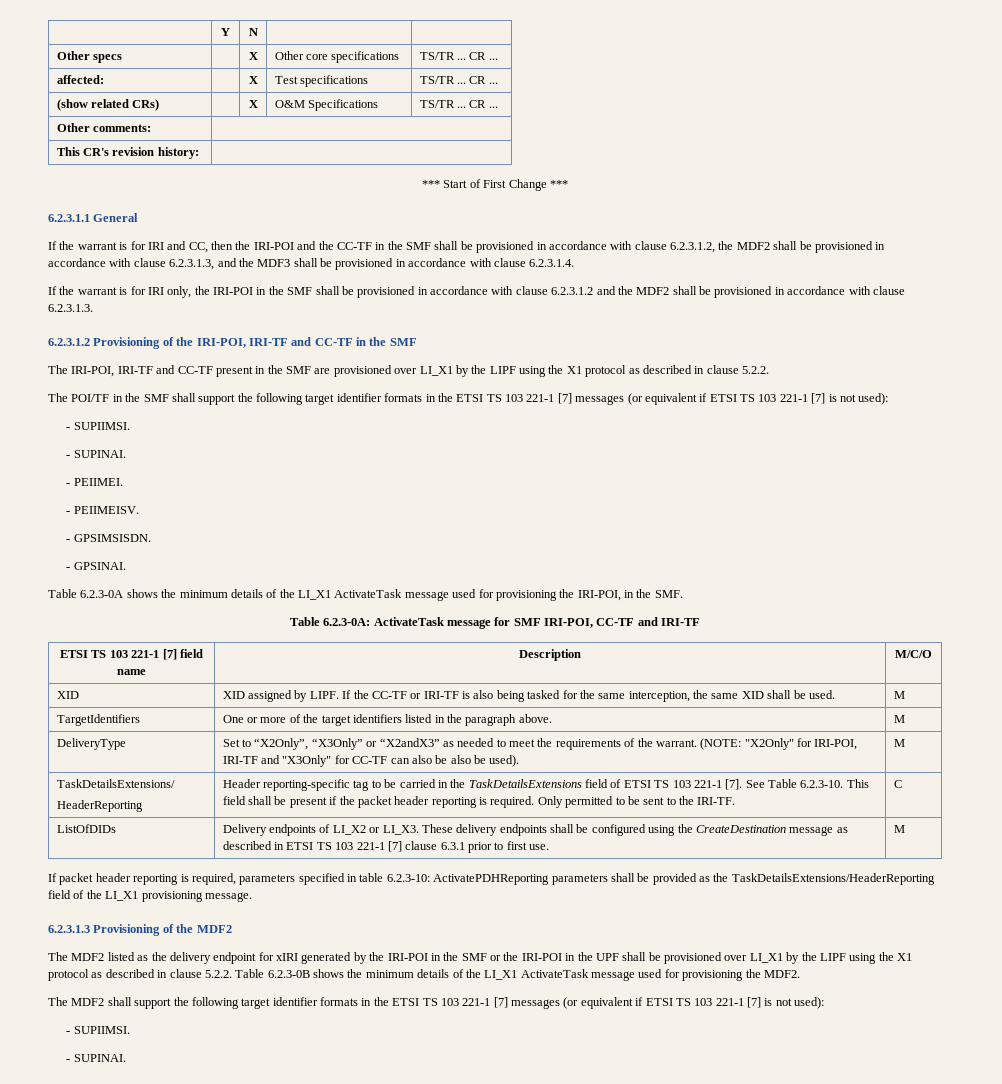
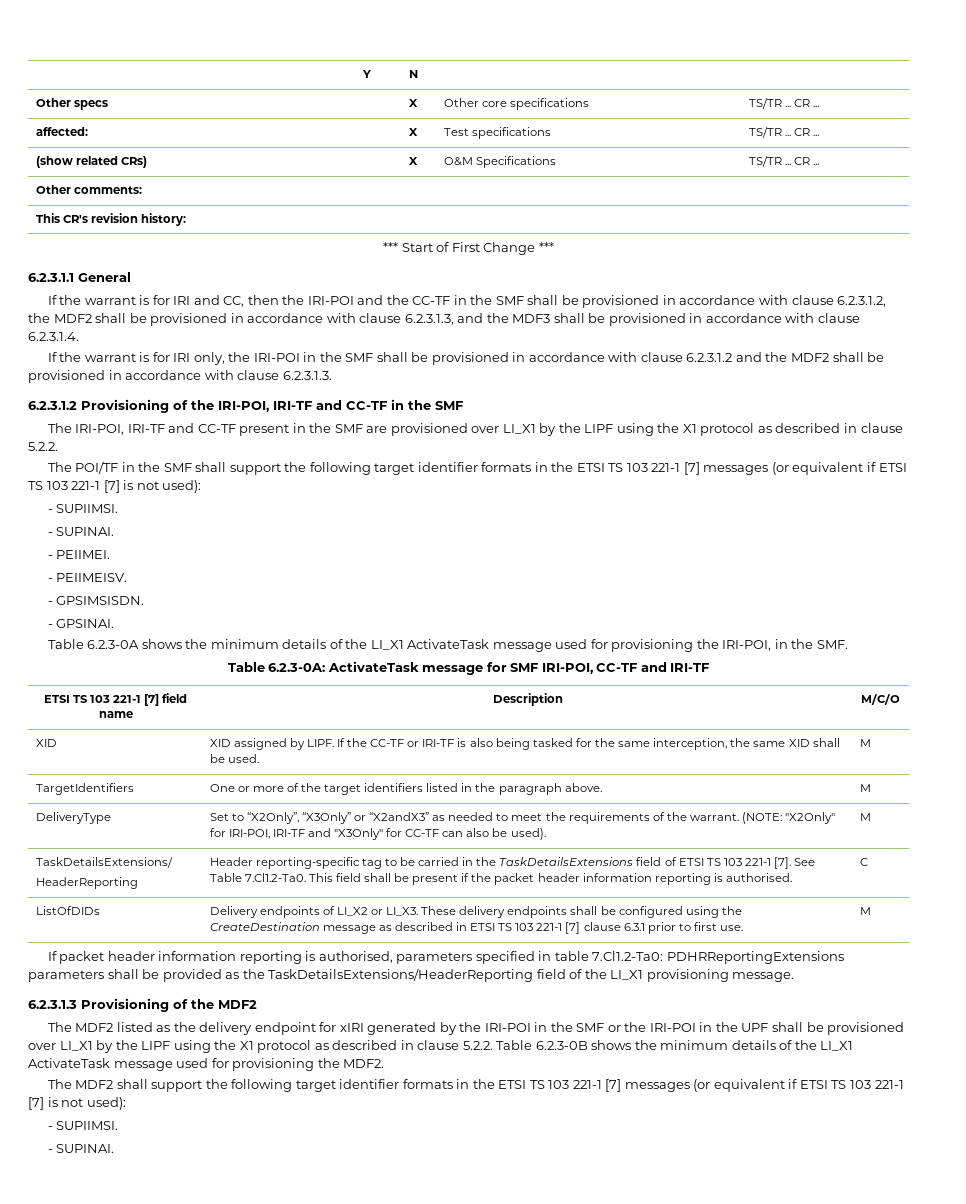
- DeliveryType | Set to “X2Only”, “X3Only” or “X2andX3” as needed to meet the requirements of the warrant. (NOTE: "X2Only" for IRI-POI, IRI-TF and "X3Only" for CC-TF can also be also be used). | M
+ DeliveryType | Set to “X2Only”, “X3Only” or “X2andX3” as needed to meet the requirements of the warrant. (NOTE: "X2Only" for IRI-POI, IRI-TF and "X3Only" for CC-TF can also be used). | M
- See Table 6.2.3-10. This field shall be present if the packet header reporting is required. Only permitted to be sent to the IRI-TF.
+ See Table 7.Cl1.2-Ta0. This field shall be present if the packet header information reporting is authorised.
- If packet header reporting is required, parameters specified in table 6.2.3-10: ActivatePDHReporting parameters shall be provided as the TaskDetailsExtensions/HeaderReporting field of the LI_X1 provisioning message.
+ If packet header information reporting is authorised, parameters specified in table 7.Cl1.2-Ta0: PDHRReportingExtensions parameters shall be provided as the TaskDetailsExtensions/HeaderReporting field of the LI_X1 provisioning message.

